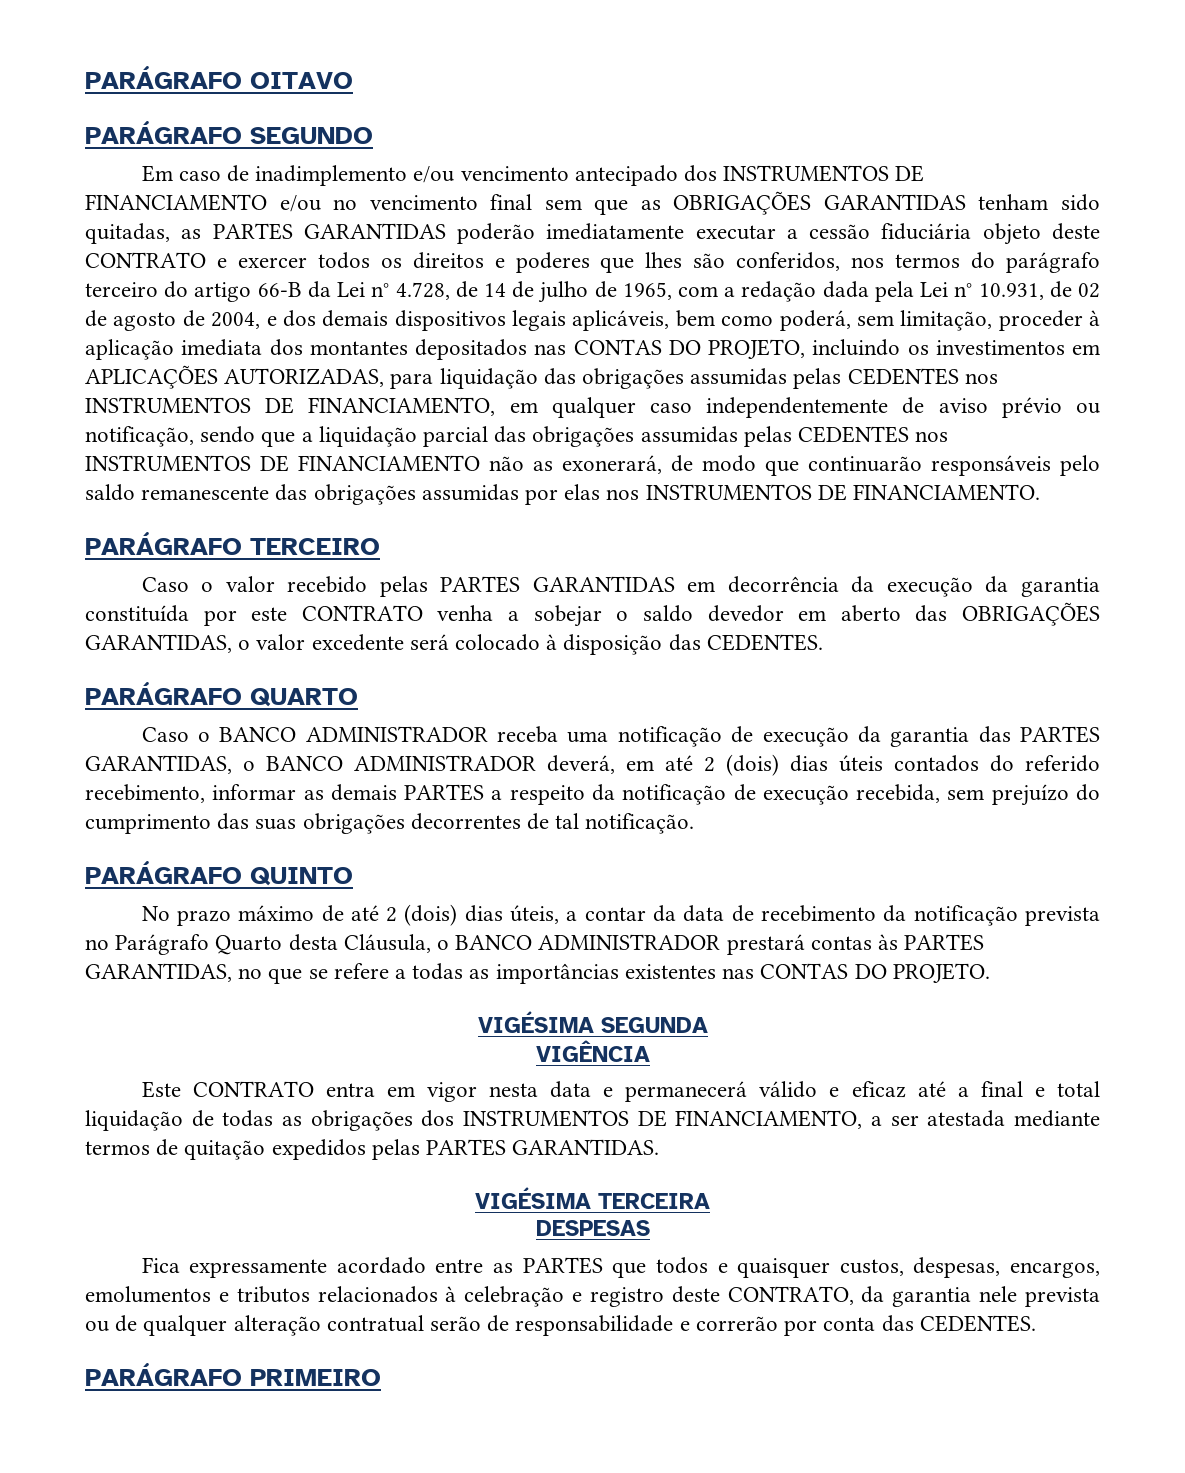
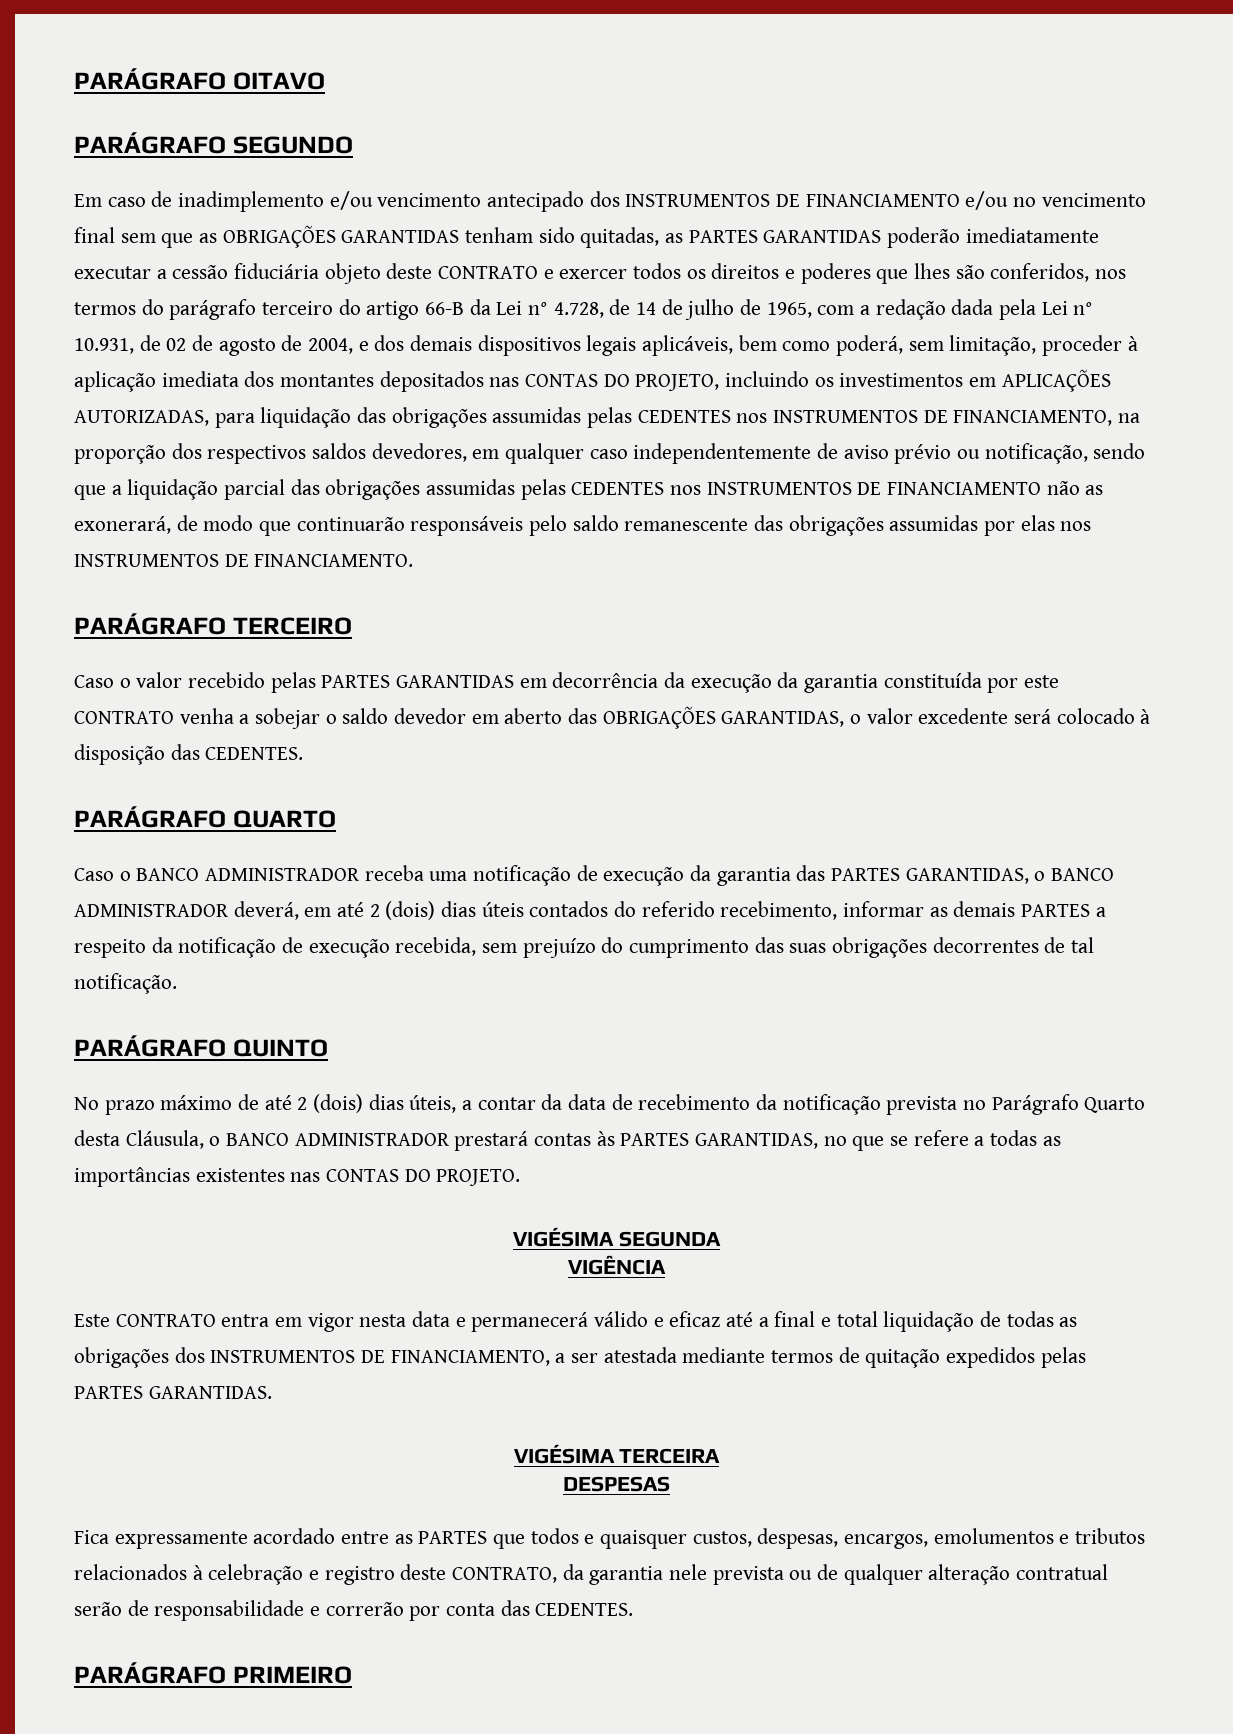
- Em caso de inadimplemento e/ou vencimento antecipado dos INSTRUMENTOS DE FINANCIAMENTO e/ou no vencimento final sem que as OBRIGAÇÕES GARANTIDAS tenham sido quitadas, as PARTES GARANTIDAS poderão imediatamente executar a cessão fiduciária objeto deste CONTRATO e exercer todos os direitos e poderes que lhes são conferidos, nos termos do parágrafo terceiro do artigo 66-B da Lei n° 4.728, de 14 de julho de 1965, com a redação dada pela Lei n° 10.931, de 02 de agosto de 2004, e dos demais dispositivos legais aplicáveis, bem como poderá, sem limitação, proceder à aplicação imediata dos montantes depositados nas CONTAS DO PROJETO, incluindo os investimentos em APLICAÇÕES AUTORIZADAS, para liquidação das obrigações assumidas pelas CEDENTES nos INSTRUMENTOS DE FINANCIAMENTO, em qualquer caso independentemente de aviso prévio ou notificação, sendo que a liquidação parcial das obrigações assumidas pelas CEDENTES nos INSTRUMENTOS DE FINANCIAMENTO não as exonerará, de modo que continuarão responsáveis pelo saldo remanescente das obrigações assumidas por elas nos INSTRUMENTOS DE FINANCIAMENTO.
+ Em caso de inadimplemento e/ou vencimento antecipado dos INSTRUMENTOS DE FINANCIAMENTO e/ou no vencimento final sem que as OBRIGAÇÕES GARANTIDAS tenham sido quitadas, as PARTES GARANTIDAS poderão imediatamente executar a cessão fiduciária objeto deste CONTRATO e exercer todos os direitos e poderes que lhes são conferidos, nos termos do parágrafo terceiro do artigo 66-B da Lei n° 4.728, de 14 de julho de 1965, com a redação dada pela Lei n° 10.931, de 02 de agosto de 2004, e dos demais dispositivos legais aplicáveis, bem como poderá, sem limitação, proceder à aplicação imediata dos montantes depositados nas CONTAS DO PROJETO, incluindo os investimentos em APLICAÇÕES AUTORIZADAS, para liquidação das obrigações assumidas pelas CEDENTES nos INSTRUMENTOS DE FINANCIAMENTO, na proporção dos respectivos saldos devedores, em qualquer caso independentemente de aviso prévio ou notificação, sendo que a liquidação parcial das obrigações assumidas pelas CEDENTES nos INSTRUMENTOS DE FINANCIAMENTO não as exonerará, de modo que continuarão responsáveis pelo saldo remanescente das obrigações assumidas por elas nos INSTRUMENTOS DE FINANCIAMENTO.

